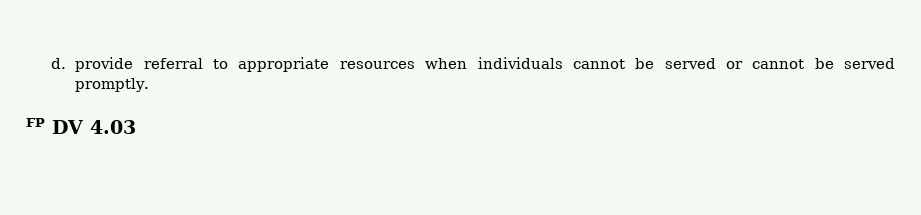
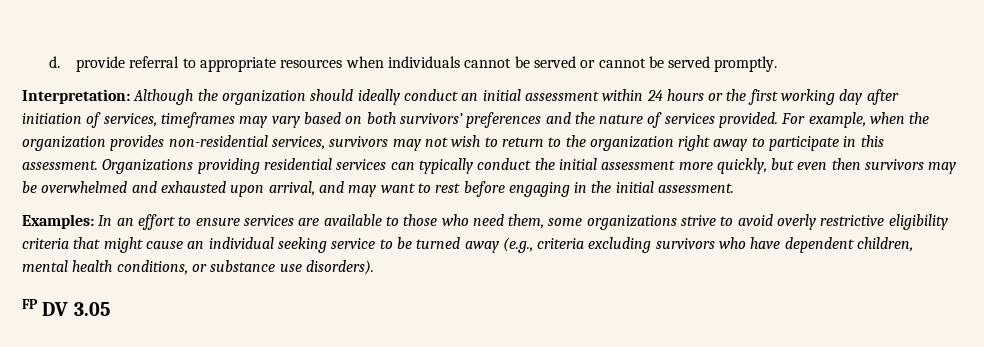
+ Interpretation: Although the organization should ideally conduct an initial assessment within 24 hours or the first working day after initiation of services, timeframes may vary based on both survivors’ preferences and the nature of services provided. For example, when the organization provides non-residential services, survivors may not wish to return to the organization right away to participate in this assessment. Organizations providing residential services can typically conduct the initial assessment more quickly, but even then survivors may be overwhelmed and exhausted upon arrival, and may want to rest before engaging in the initial assessment.
+ Examples: In an effort to ensure services are available to those who need them, some organizations strive to avoid overly restrictive eligibility criteria that might cause an individual seeking service to be turned away (e.g., criteria excluding survivors who have dependent children, mental health conditions, or substance use disorders).
- FP DV 4.03
+ FP DV 3.05

